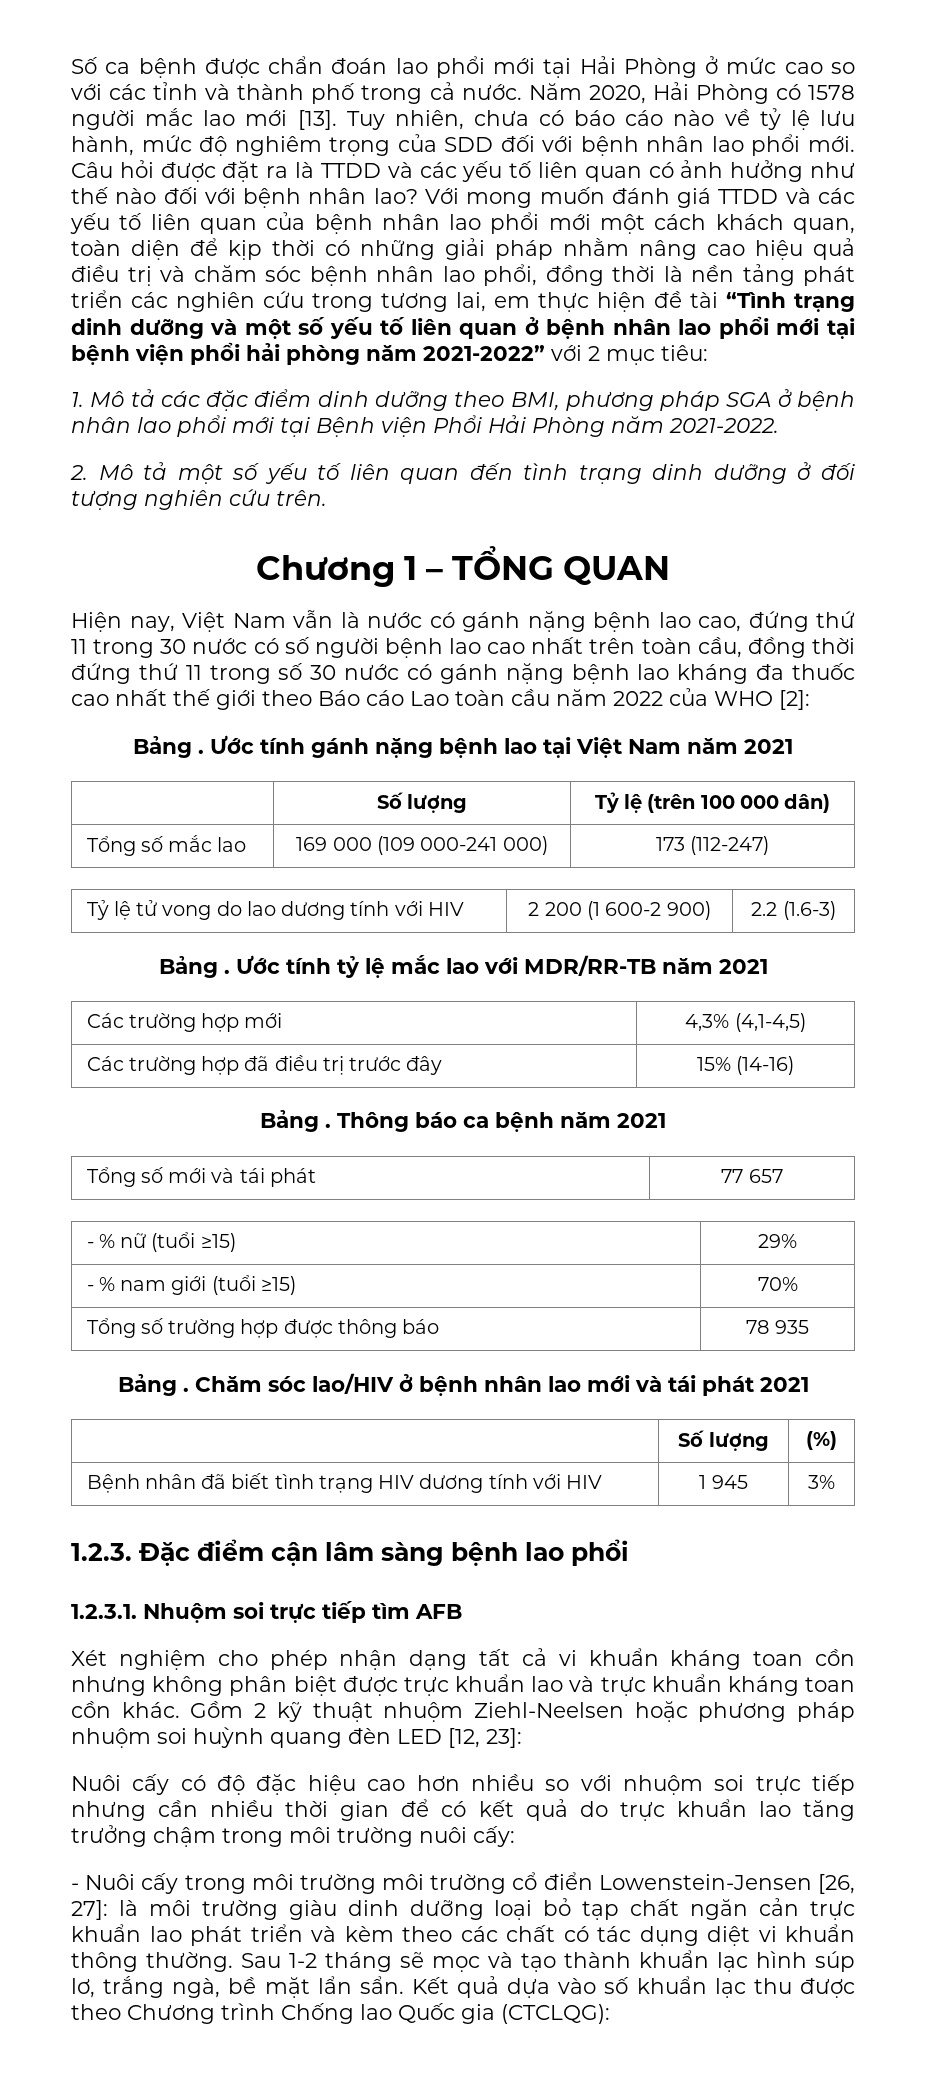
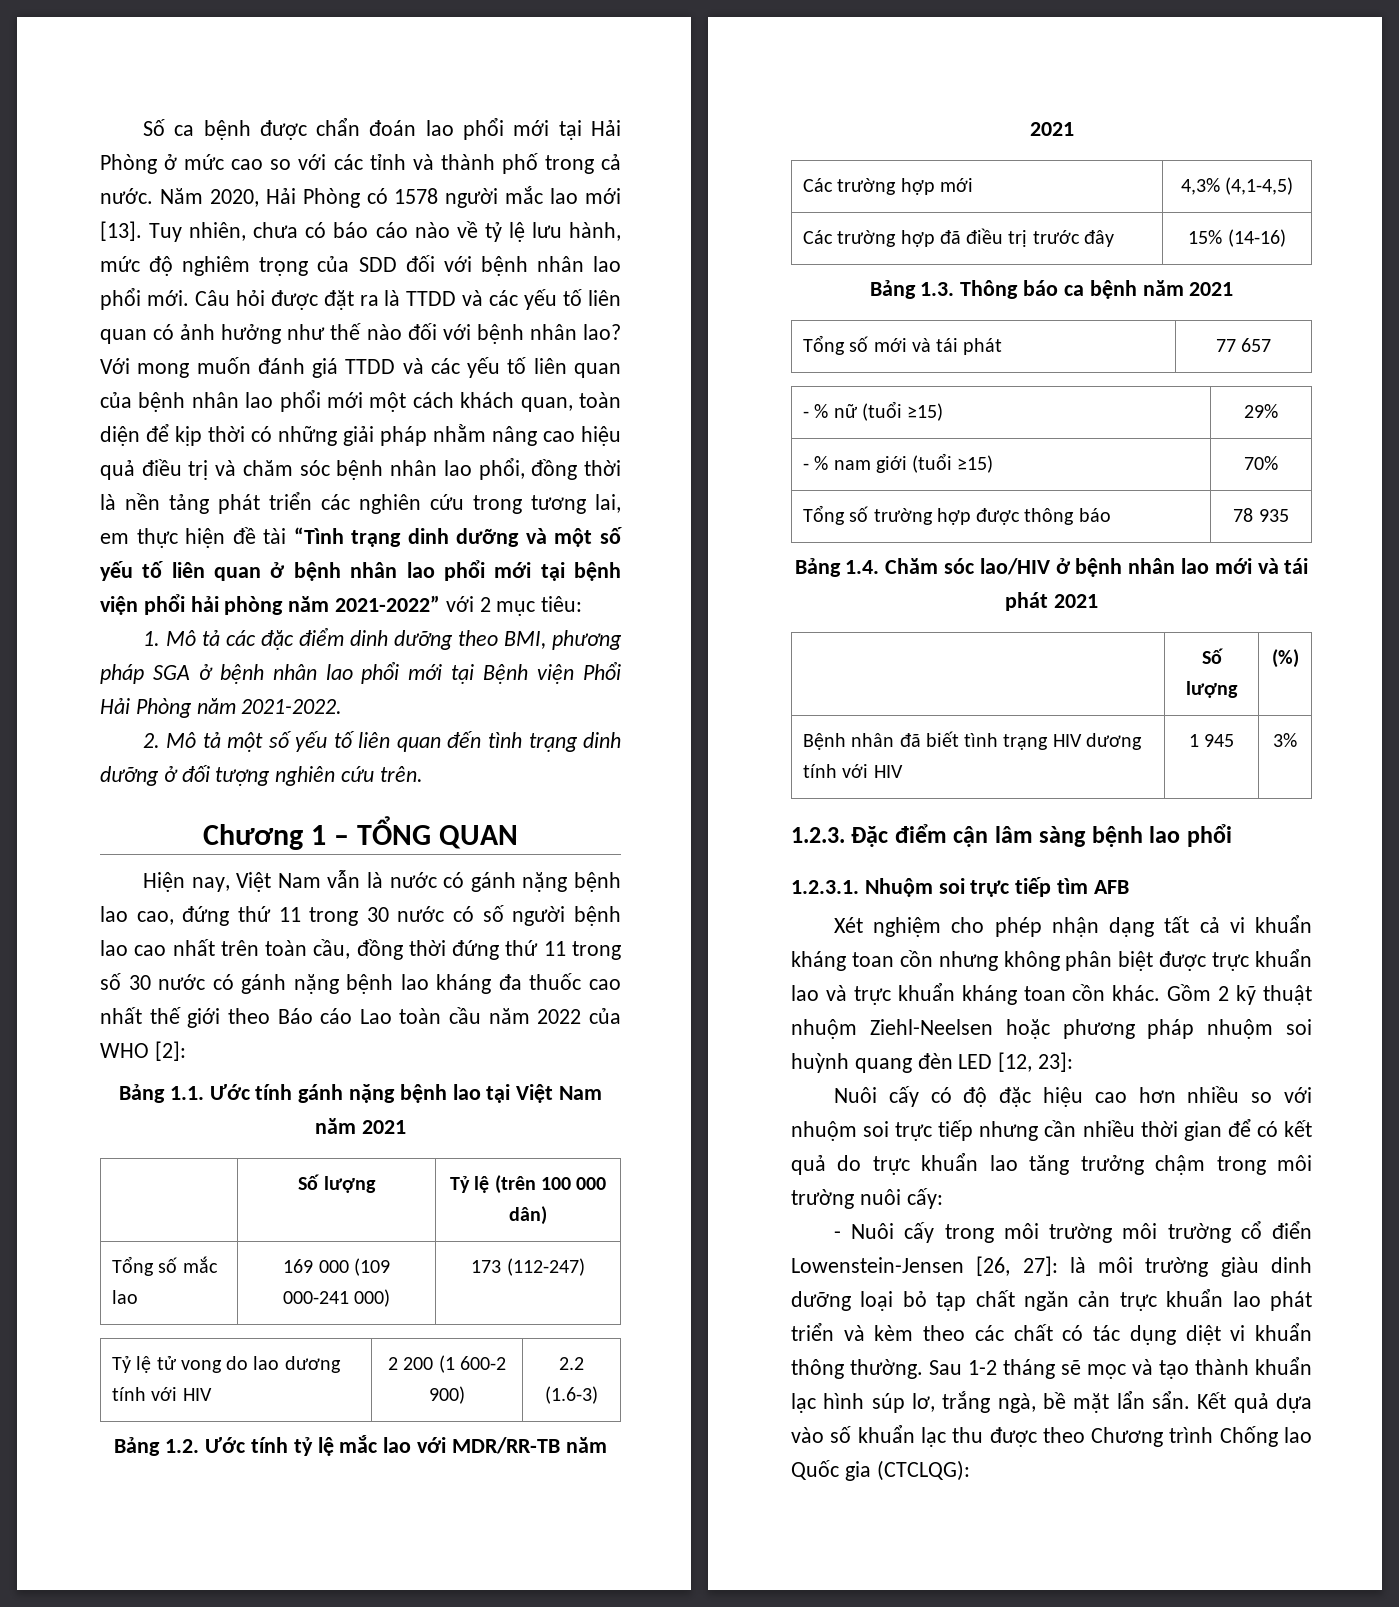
- Bảng . Ước tính gánh nặng bệnh lao tại Việt Nam năm 2021
+ Bảng 1.1. Ước tính gánh nặng bệnh lao tại Việt Nam năm 2021
- Bảng . Ước tính tỷ lệ mắc lao với MDR/RR-TB năm 2021
+ Bảng 1.2. Ước tính tỷ lệ mắc lao với MDR/RR-TB năm 2021
- Bảng . Thông báo ca bệnh năm 2021
+ Bảng 1.3. Thông báo ca bệnh năm 2021
- Bảng . Chăm sóc lao/HIV ở bệnh nhân lao mới và tái phát 2021
+ Bảng 1.4. Chăm sóc lao/HIV ở bệnh nhân lao mới và tái phát 2021

